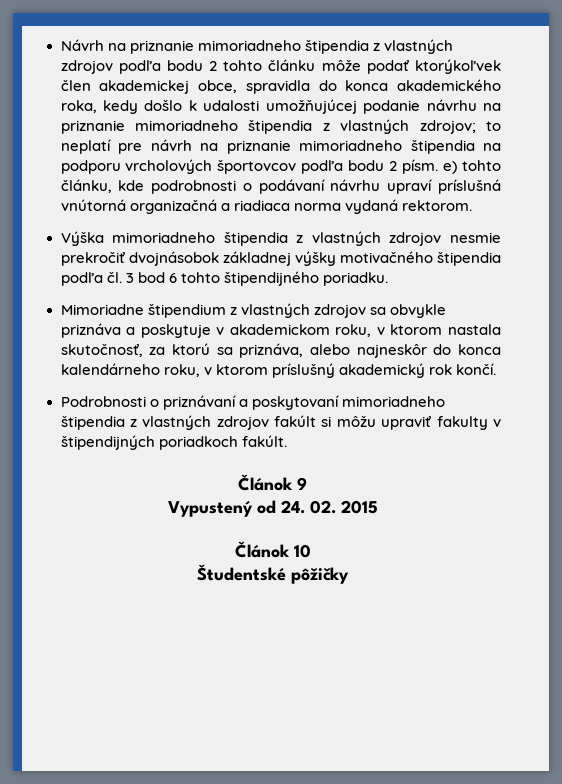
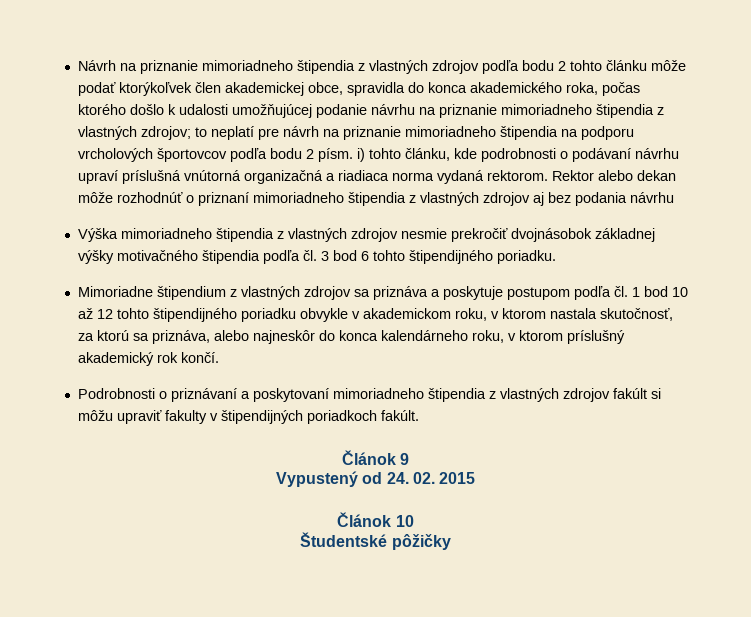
- Návrh na priznanie mimoriadneho štipendia z vlastných zdrojov podľa bodu 2 tohto článku môže podať ktorýkoľvek člen akademickej obce, spravidla do konca akademického roka, kedy došlo k udalosti umožňujúcej podanie návrhu na priznanie mimoriadneho štipendia z vlastných zdrojov;
+ Návrh na priznanie mimoriadneho štipendia z vlastných zdrojov podľa bodu 2 tohto článku môže podať ktorýkoľvek člen akademickej obce, spravidla do konca akademického roka, počas ktorého došlo k udalosti umožňujúcej podanie návrhu na priznanie mimoriadneho štipendia z vlastných zdrojov;
- to neplatí pre návrh na priznanie mimoriadneho štipendia na podporu vrcholových športovcov podľa bodu 2 písm. e) tohto článku, kde podrobnosti o podávaní návrhu upraví príslušná vnútorná organizačná a riadiaca norma vydaná rektorom.
+ to neplatí pre návrh na priznanie mimoriadneho štipendia na podporu vrcholových športovcov podľa bodu 2 písm. i) tohto článku, kde podrobnosti o podávaní návrhu upraví príslušná vnútorná organizačná a riadiaca norma vydaná rektorom. Rektor alebo dekan môže rozhodnúť o priznaní mimoriadneho štipendia z vlastných zdrojov aj bez podania návrhu
- Mimoriadne štipendium z vlastných zdrojov sa obvykle priznáva a poskytuje v akademickom roku, v ktorom nastala skutočnosť, za ktorú sa priznáva, alebo najneskôr do konca kalendárneho roku, v ktorom príslušný akademický rok končí.
+ Mimoriadne štipendium z vlastných zdrojov sa priznáva a poskytuje postupom podľa čl. 1 bod 10 až 12 tohto štipendijného poriadku obvykle v akademickom roku, v ktorom nastala skutočnosť, za ktorú sa priznáva, alebo najneskôr do konca kalendárneho roku, v ktorom príslušný akademický rok končí.

